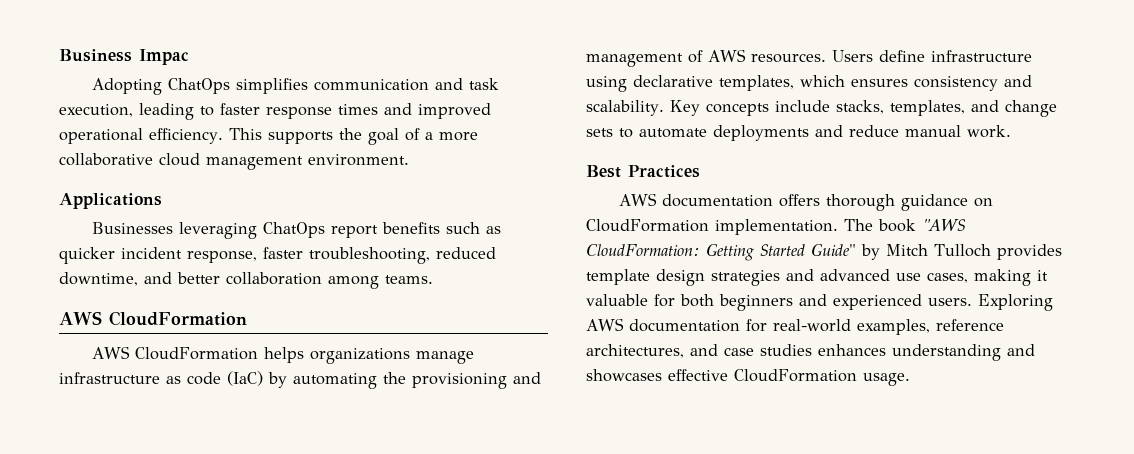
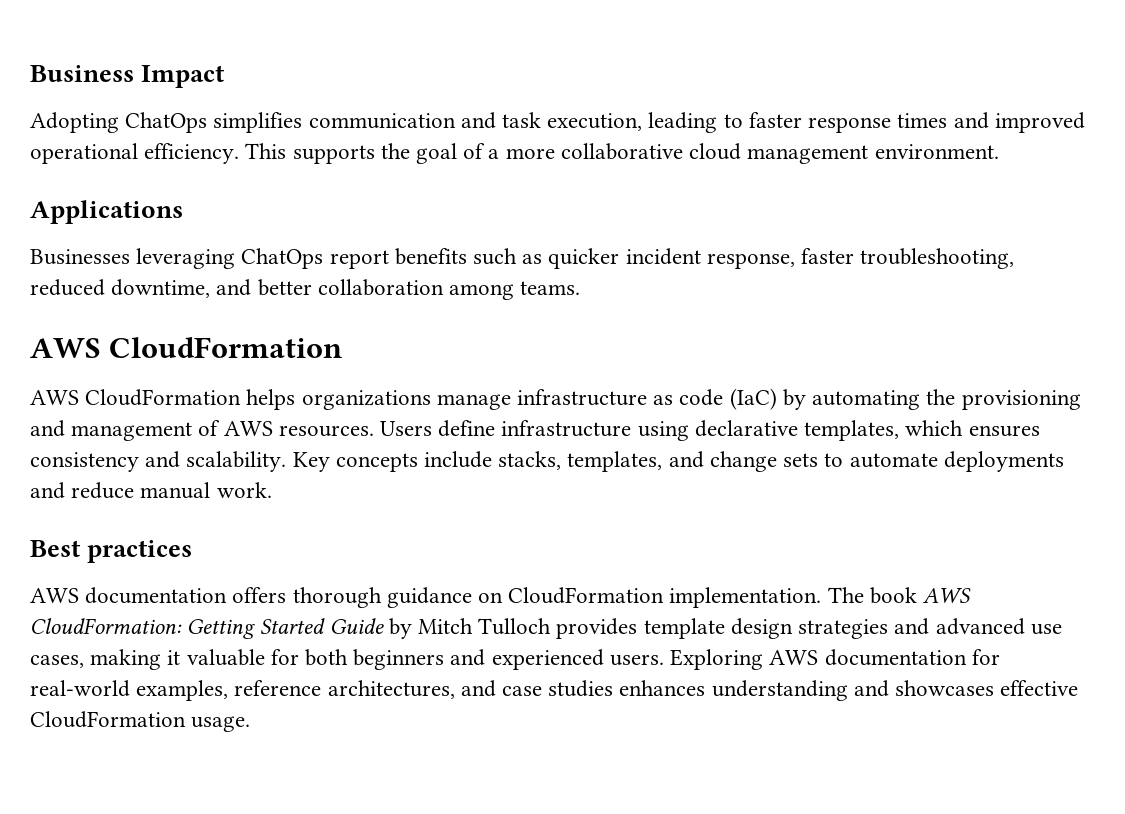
- Business Impac
+ Business Impact
- Best Practices
+ Best practices
- The book "AWS CloudFormation: Getting Started Guide" by Mitch Tulloch provides template design strategies and advanced use cases, making it valuable for both beginners and experienced users.
+ The book AWS CloudFormation: Getting Started Guide by Mitch Tulloch provides template design strategies and advanced use cases, making it valuable for both beginners and experienced users.

